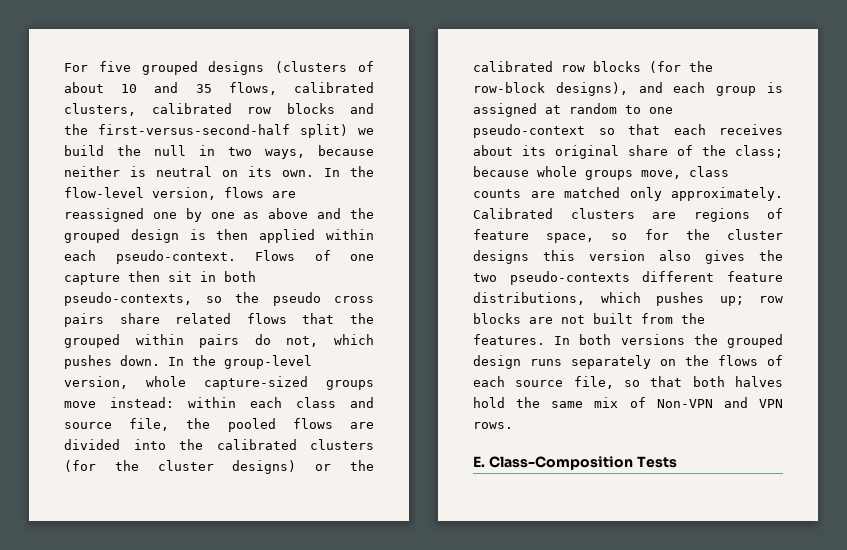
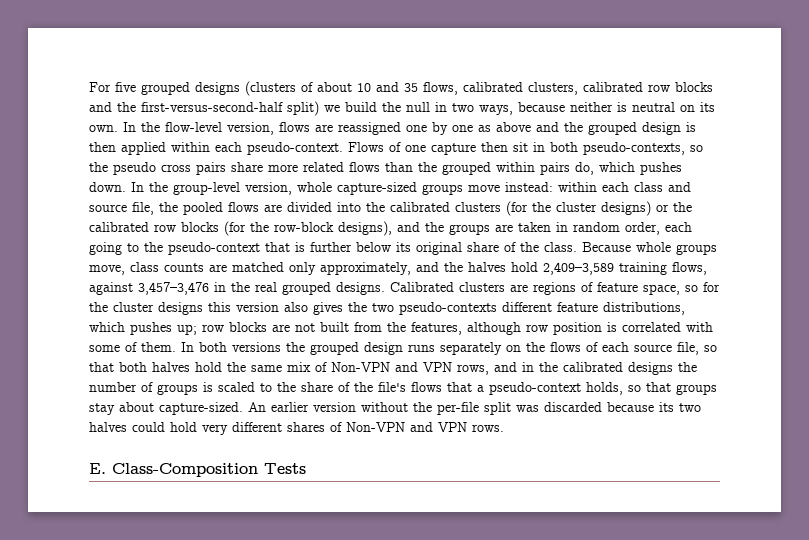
- Flows of one capture then sit in both pseudo-contexts, so the pseudo cross pairs share related flows that the grouped within pairs do not, which pushes down.
+ Flows of one capture then sit in both pseudo-contexts, so the pseudo cross pairs share more related flows than the grouped within pairs do, which pushes down.
- In the group-level version, whole capture-sized groups move instead: within each class and source file, the pooled flows are divided into the calibrated clusters (for the cluster designs) or the calibrated row blocks (for the row-block designs), and each group is assigned at random to one pseudo-context so that each receives about its original share of the class; because whole groups move, class counts are matched only approximately.
+ In the group-level version, whole capture-sized groups move instead: within each class and source file, the pooled flows are divided into the calibrated clusters (for the cluster designs) or the calibrated row blocks (for the row-block designs), and the groups are taken in random order, each going to the pseudo-context that is further below its original share of the class. Because whole groups move, class counts are matched only approximately, and the halves hold 2,409–3,589 training flows, against 3,457–3,476 in the real grouped designs.
- Calibrated clusters are regions of feature space, so for the cluster designs this version also gives the two pseudo-contexts different feature distributions, which pushes up; row blocks are not built from the features.
+ Calibrated clusters are regions of feature space, so for the cluster designs this version also gives the two pseudo-contexts different feature distributions, which pushes up; row blocks are not built from the features, although row position is correlated with some of them.
- In both versions the grouped design runs separately on the flows of each source file, so that both halves hold the same mix of Non-VPN and VPN rows.
+ In both versions the grouped design runs separately on the flows of each source file, so that both halves hold the same mix of Non-VPN and VPN rows, and in the calibrated designs the number of groups is scaled to the share of the file's flows that a pseudo-context holds, so that groups stay about capture-sized. An earlier version without the per-file split was discarded because its two halves could hold very different shares of Non-VPN and VPN rows.

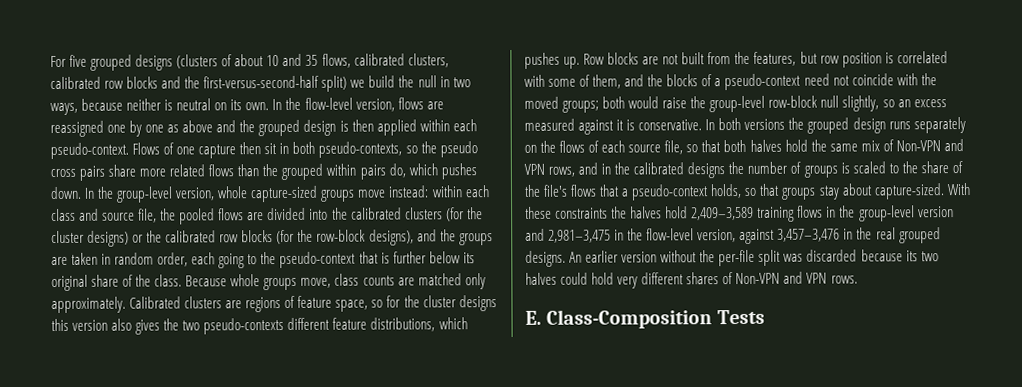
- Because whole groups move, class counts are matched only approximately, and the halves hold 2,409–3,589 training flows, against 3,457–3,476 in the real grouped designs.
+ Because whole groups move, class counts are matched only approximately.
- Calibrated clusters are regions of feature space, so for the cluster designs this version also gives the two pseudo-contexts different feature distributions, which pushes up; row blocks are not built from the features, although row position is correlated with some of them.
+ Calibrated clusters are regions of feature space, so for the cluster designs this version also gives the two pseudo-contexts different feature distributions, which pushes up. Row blocks are not built from the features, but row position is correlated with some of them, and the blocks of a pseudo-context need not coincide with the moved groups; both would raise the group-level row-block null slightly, so an excess measured against it is conservative.
+ With these constraints the halves hold 2,409–3,589 training flows in the group-level version and 2,981–3,475 in the flow-level version, against 3,457–3,476 in the real grouped designs.

